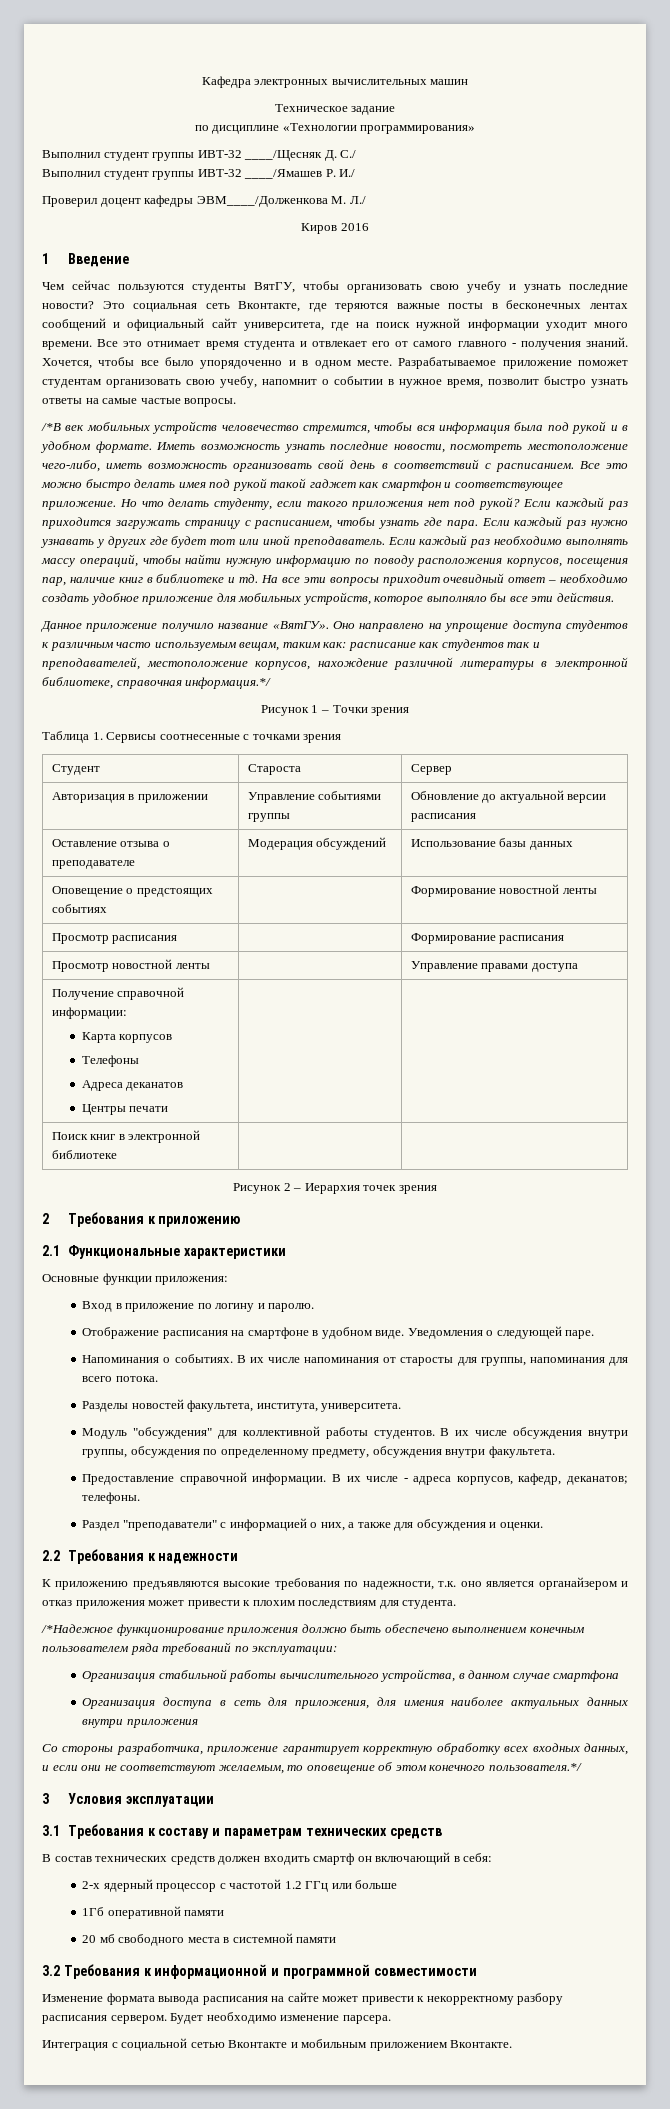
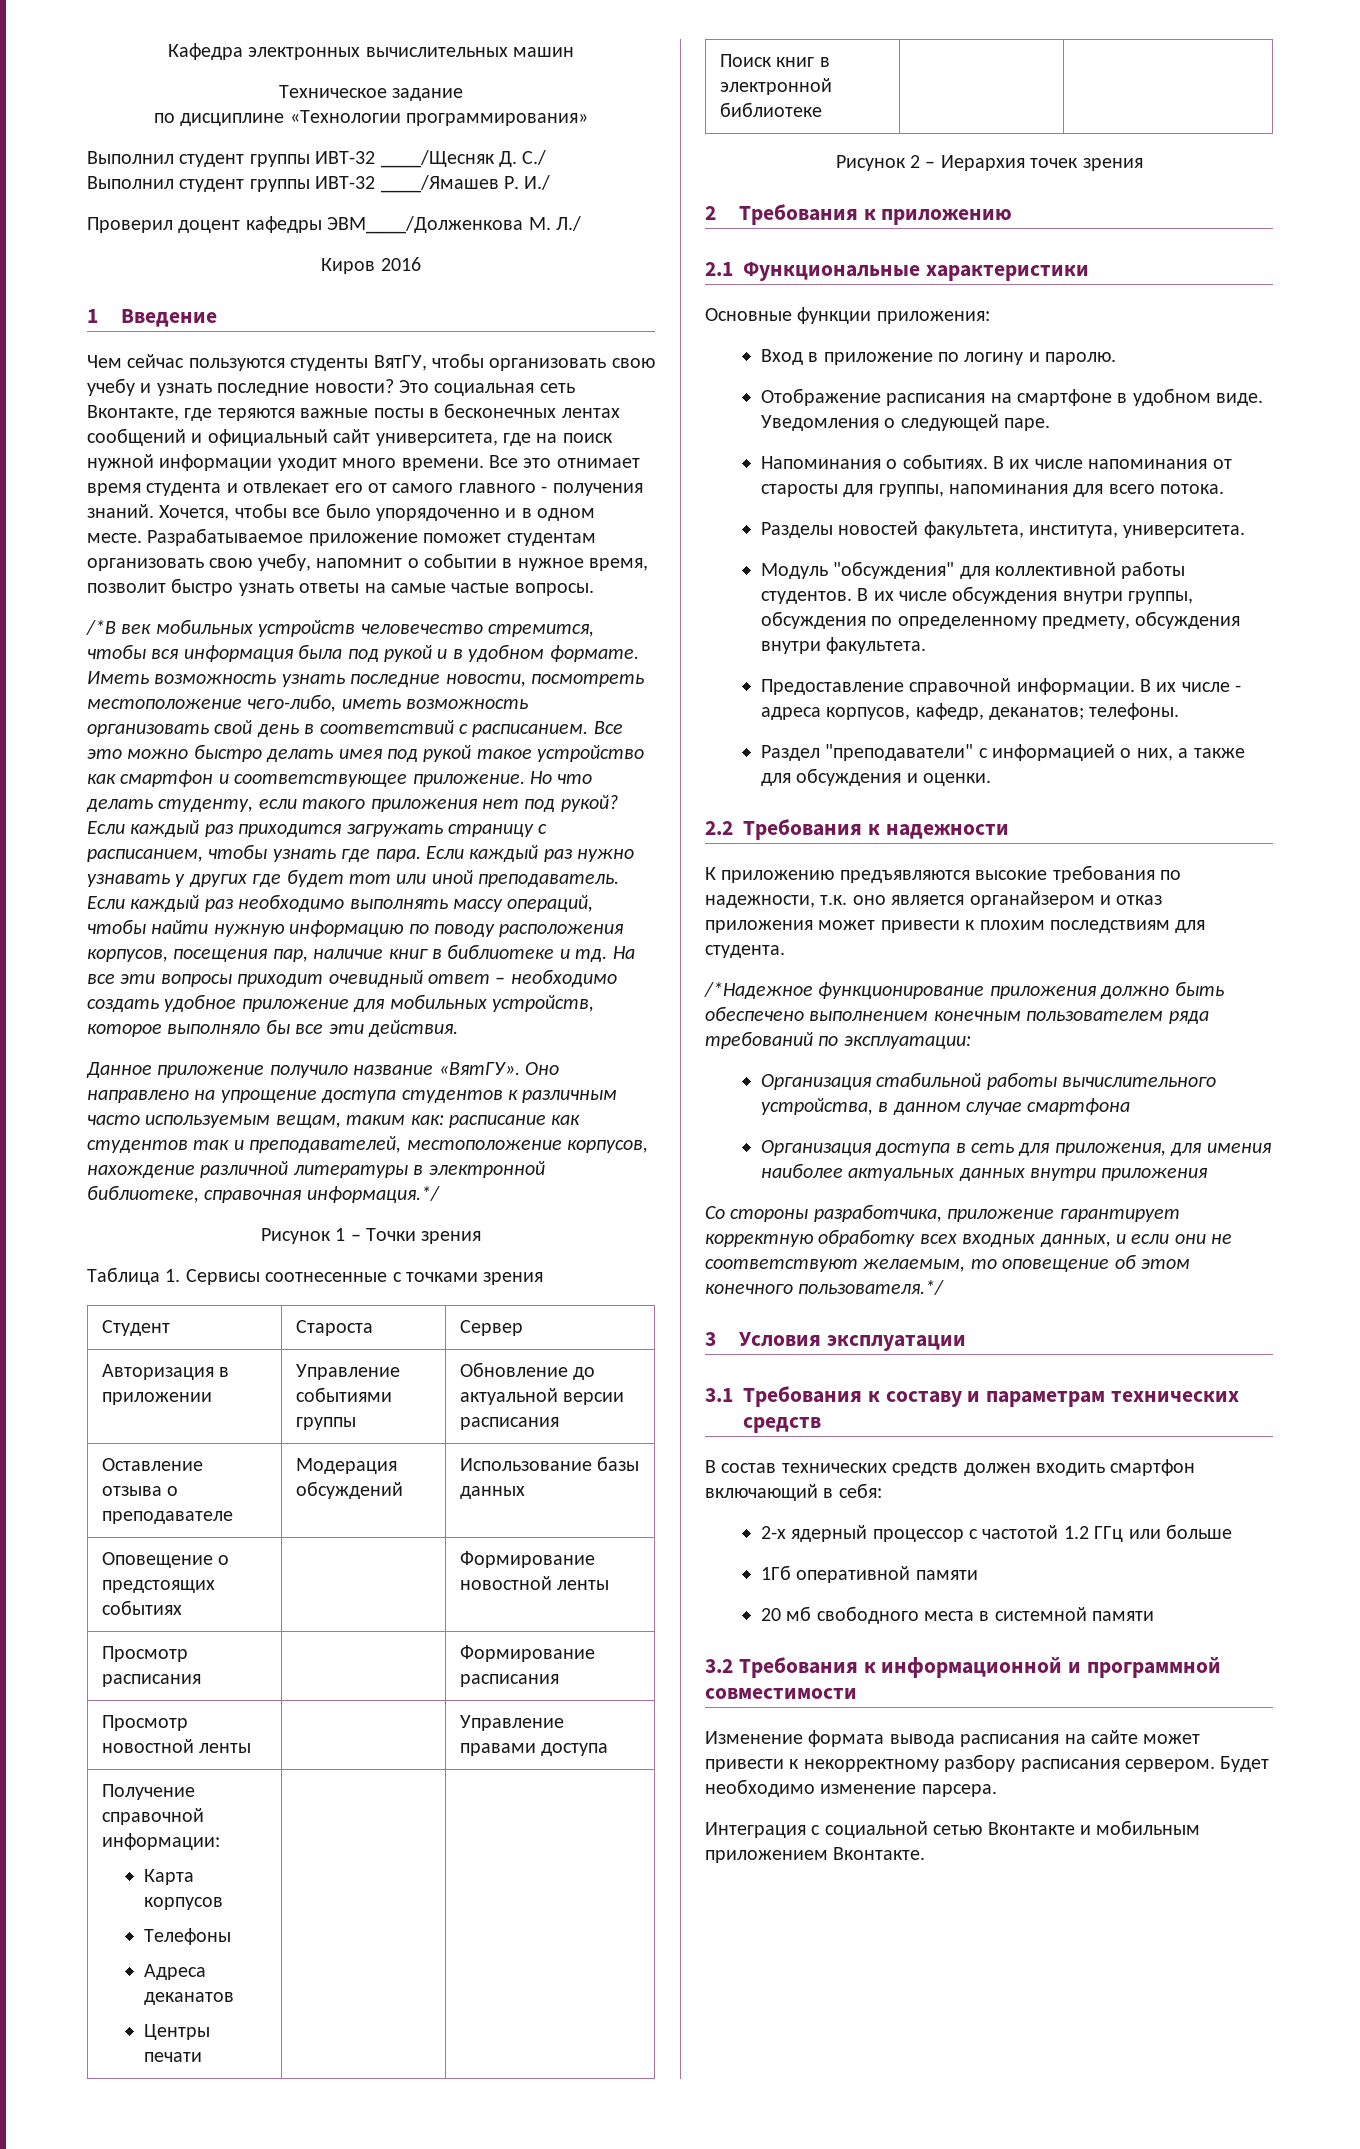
- Все это можно быстро делать имея под рукой такой гаджет как смартфон и соответствующее приложение.
+ Все это можно быстро делать имея под рукой такое устройство как смартфон и соответствующее приложение.
- В состав технических средств должен входить смартф он включающий в себя:
+ В состав технических средств должен входить смартфон включающий в себя:

